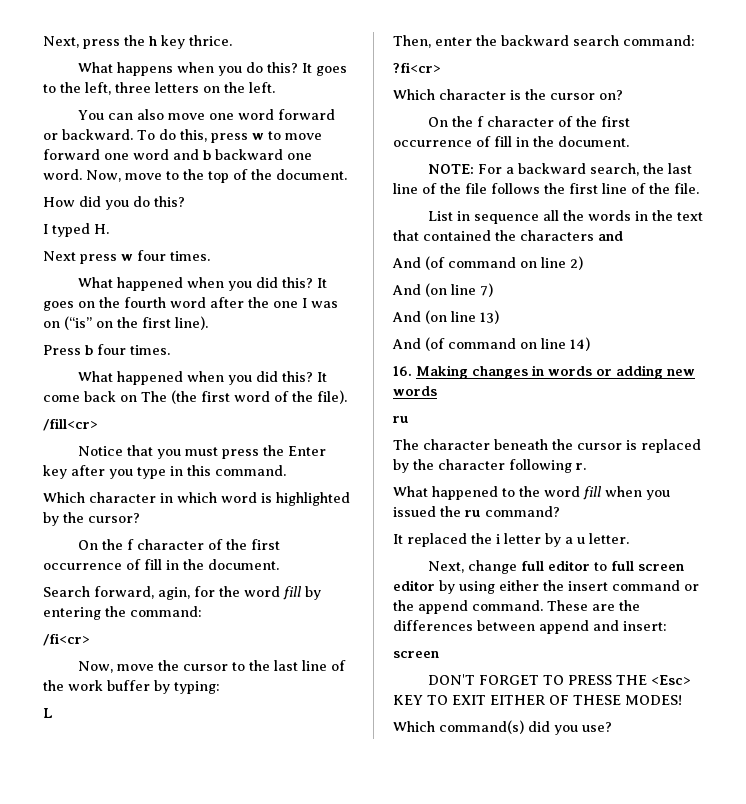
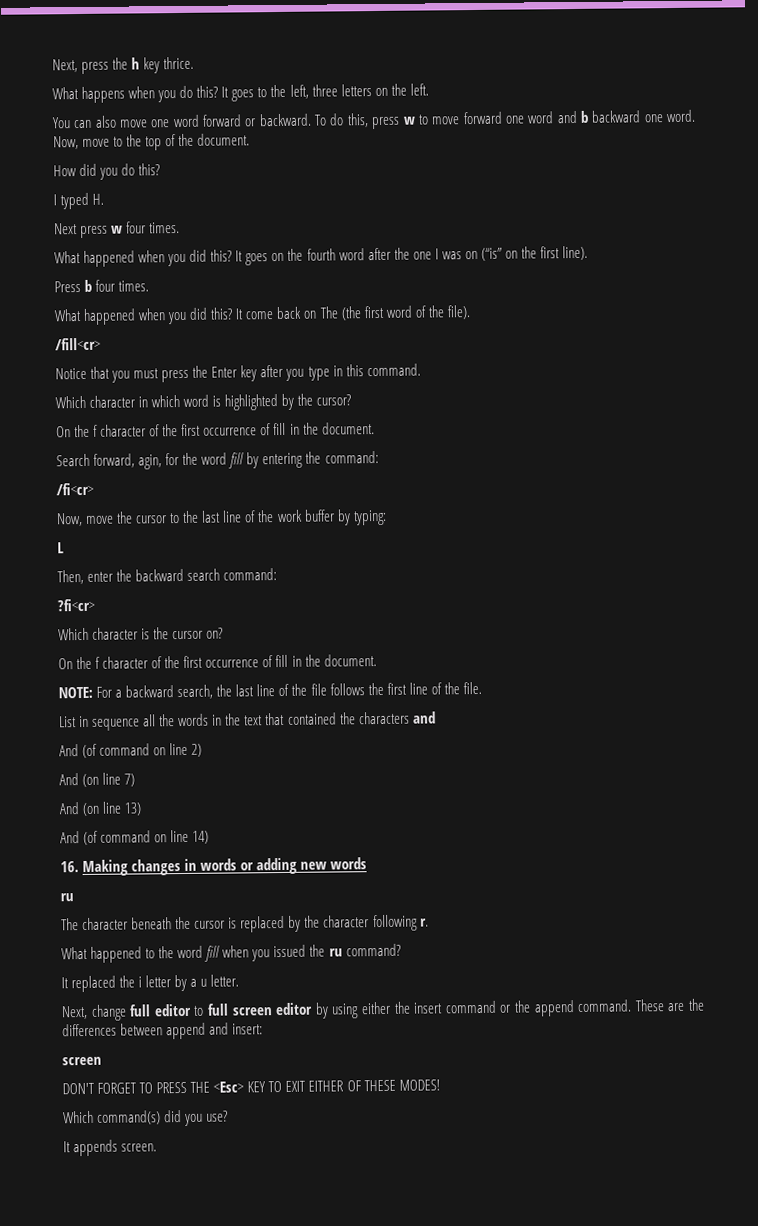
+ It appends screen.

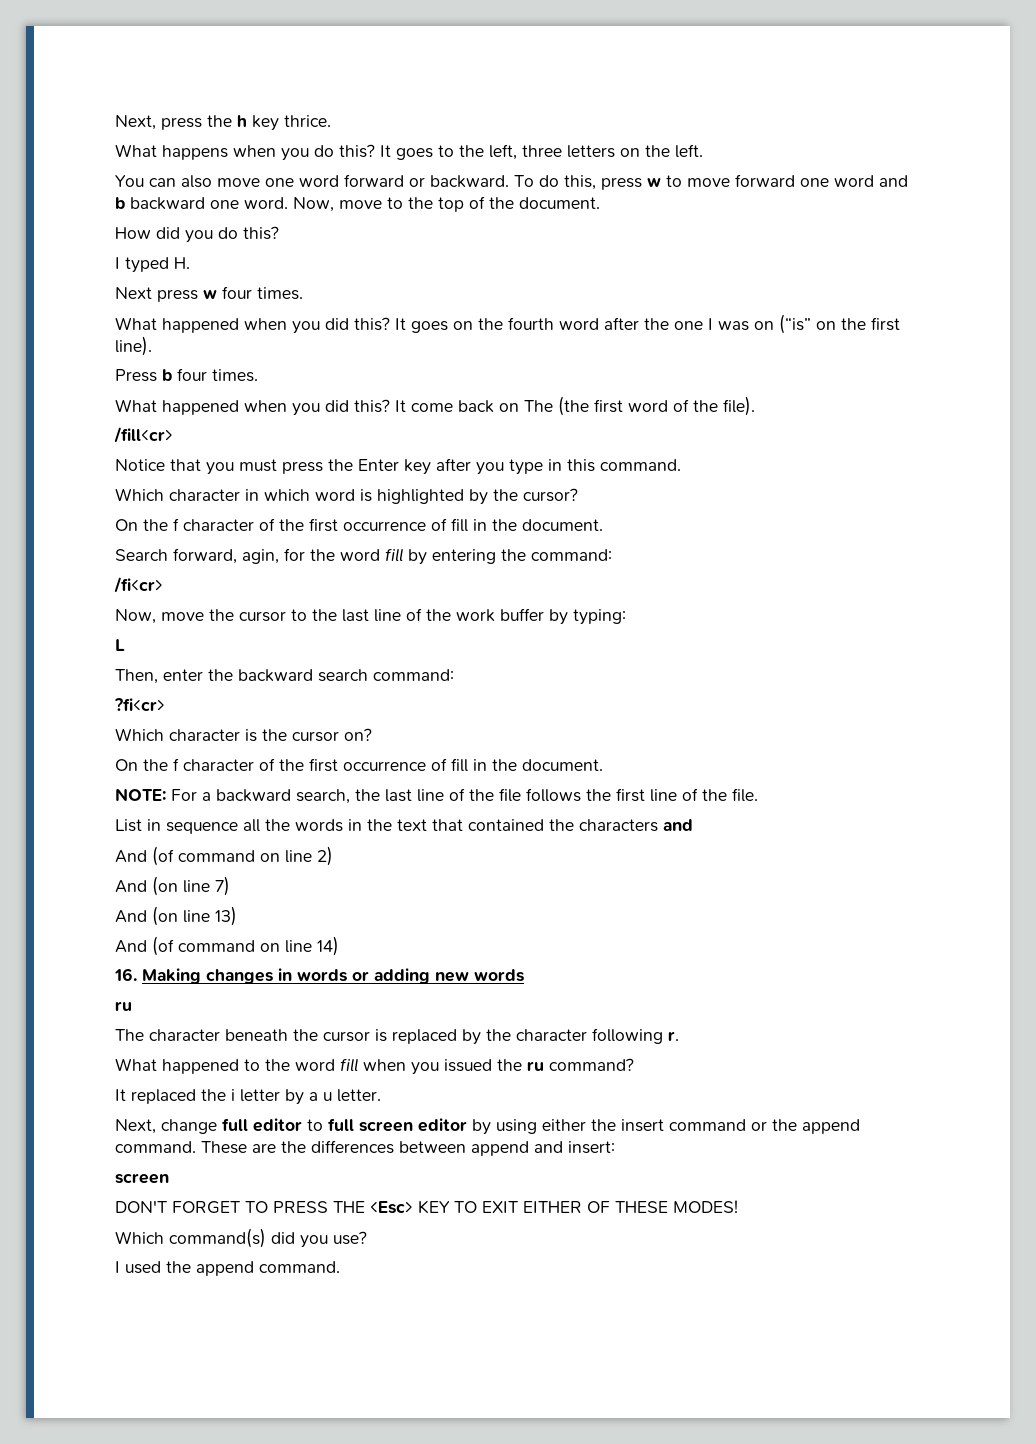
- It appends screen.
+ I used the append command.

